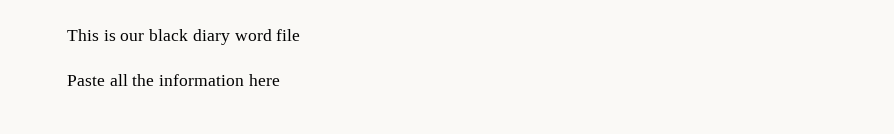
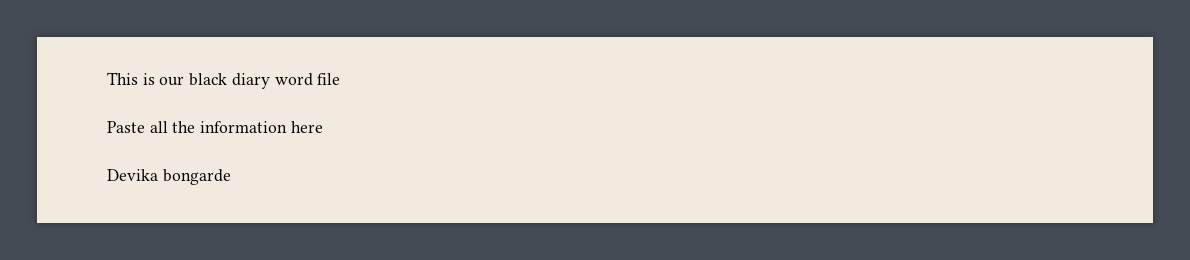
+ Devika bongarde

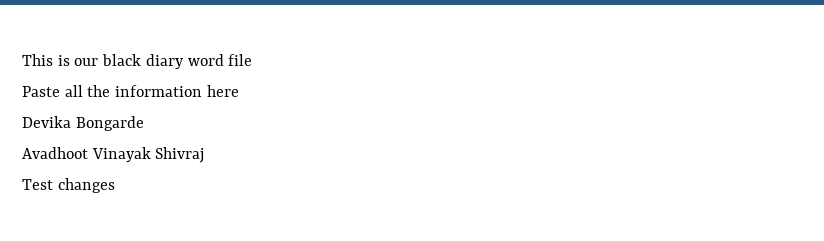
- Devika bongarde
+ Devika Bongarde
+ Avadhoot Vinayak Shivraj
+ Test changes

